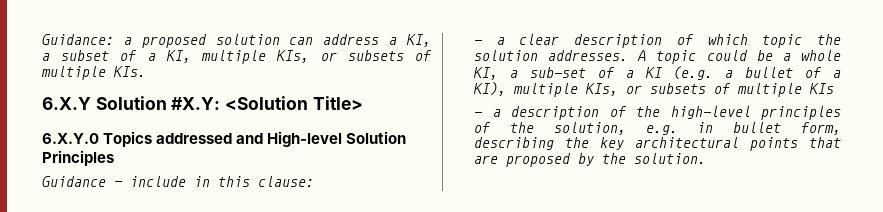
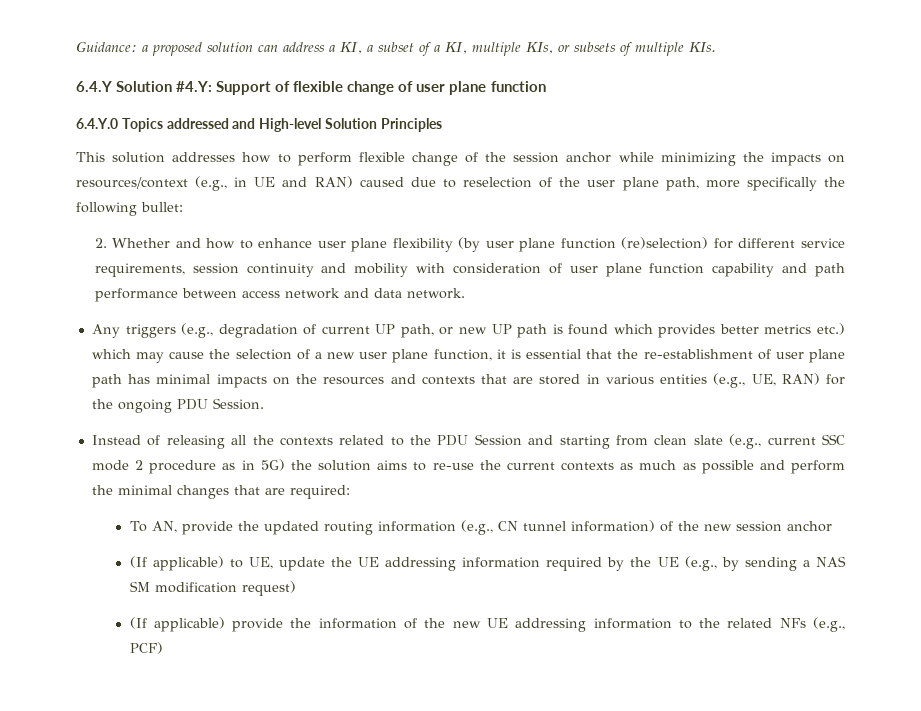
- 6.X.Y Solution #X.Y: <Solution Title>
- 6.X.Y.0 Topics addressed and High-level Solution Principles
+ 6.4.Y Solution #4.Y: Support of flexible change of user plane function
+ 6.4.Y.0 Topics addressed and High-level Solution Principles
- Guidance – include in this clause:
- - a clear description of which topic the solution addresses. A topic could be a whole KI, a sub-set of a KI (e.g. a bullet of a KI), multiple KIs, or subsets of multiple KIs
- - a description of the high-level principles of the solution, e.g. in bullet form, describing the key architectural points that are proposed by the solution.
+ This solution addresses how to perform flexible change of the session anchor while minimizing the impacts on resources/context (e.g., in UE and RAN) caused due to reselection of the user plane path, more specifically the following bullet:
+ 2. Whether and how to enhance user plane flexibility (by user plane function (re)selection) for different service requirements, session continuity and mobility with consideration of user plane function capability and path performance between access network and data network.
+ Any triggers (e.g., degradation of current UP path, or new UP path is found which provides better metrics etc.) which may cause the selection of a new user plane function, it is essential that the re-establishment of user plane path has minimal impacts on the resources and contexts that are stored in various entities (e.g., UE, RAN) for the ongoing PDU Session.
+ Instead of releasing all the contexts related to the PDU Session and starting from clean slate (e.g., current SSC mode 2 procedure as in 5G) the solution aims to re-use the current contexts as much as possible and perform the minimal changes that are required:
+ To AN, provide the updated routing information (e.g., CN tunnel information) of the new session anchor
+ (If applicable) to UE, update the UE addressing information required by the UE (e.g., by sending a NAS SM modification request)
+ (If applicable) provide the information of the new UE addressing information to the related NFs (e.g., PCF)

